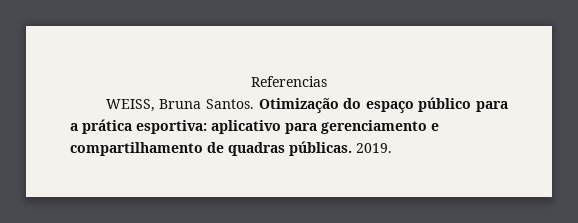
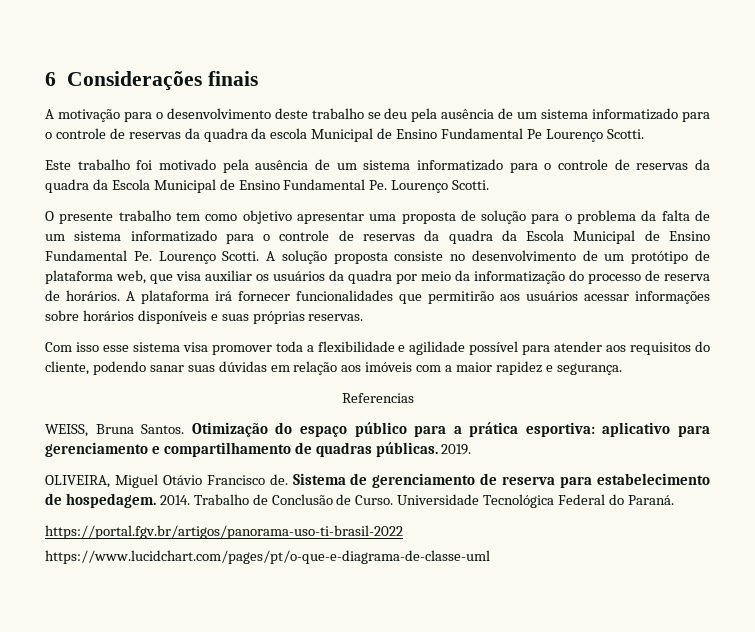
+ 6 Considerações finais
+ A motivação para o desenvolvimento deste trabalho se deu pela ausência de um sistema informatizado para o controle de reservas da quadra da escola Municipal de Ensino Fundamental Pe Lourenço Scotti.
+ Este trabalho foi motivado pela ausência de um sistema informatizado para o controle de reservas da quadra da Escola Municipal de Ensino Fundamental Pe. Lourenço Scotti.
+ O presente trabalho tem como objetivo apresentar uma proposta de solução para o problema da falta de um sistema informatizado para o controle de reservas da quadra da Escola Municipal de Ensino Fundamental Pe. Lourenço Scotti. A solução proposta consiste no desenvolvimento de um protótipo de plataforma web, que visa auxiliar os usuários da quadra por meio da informatização do processo de reserva de horários. A plataforma irá fornecer funcionalidades que permitirão aos usuários acessar informações sobre horários disponíveis e suas próprias reservas.
+ Com isso esse sistema visa promover toda a flexibilidade e agilidade possível para atender aos requisitos do cliente, podendo sanar suas dúvidas em relação aos imóveis com a maior rapidez e segurança.
+ OLIVEIRA, Miguel Otávio Francisco de. Sistema de gerenciamento de reserva para estabelecimento de hospedagem. 2014. Trabalho de Conclusão de Curso. Universidade Tecnológica Federal do Paraná.
+ https://portal.fgv.br/artigos/panorama-uso-ti-brasil-2022
+ https://www.lucidchart.com/pages/pt/o-que-e-diagrama-de-classe-uml

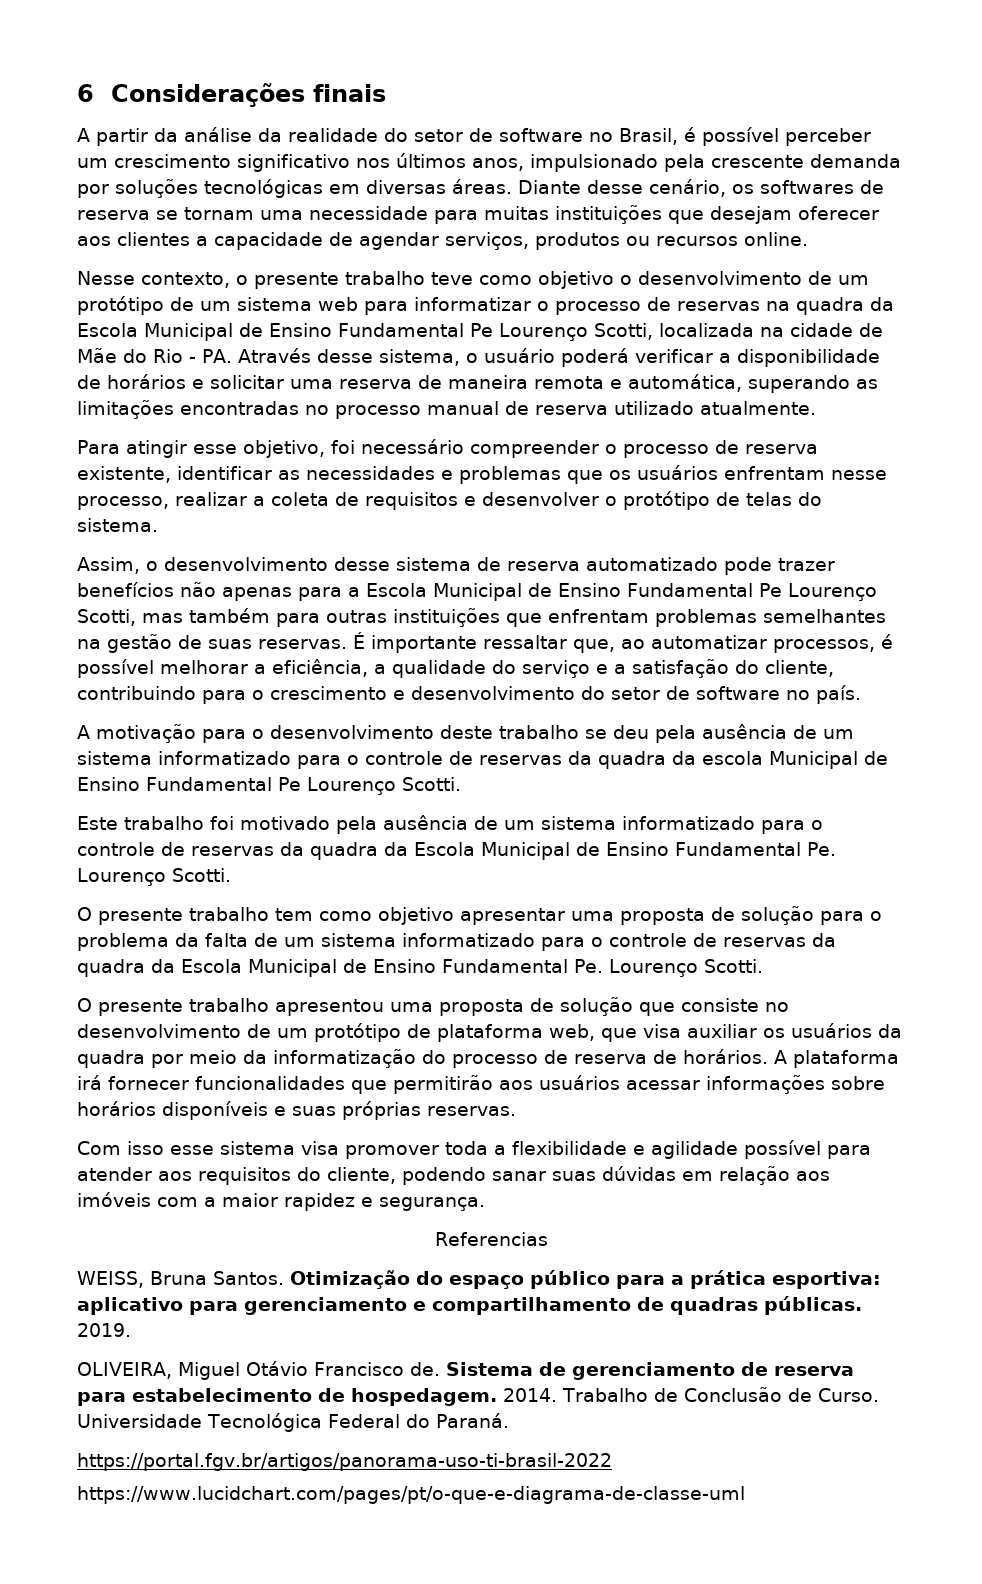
+ A partir da análise da realidade do setor de software no Brasil, é possível perceber um crescimento significativo nos últimos anos, impulsionado pela crescente demanda por soluções tecnológicas em diversas áreas. Diante desse cenário, os softwares de reserva se tornam uma necessidade para muitas instituições que desejam oferecer aos clientes a capacidade de agendar serviços, produtos ou recursos online.
+ Nesse contexto, o presente trabalho teve como objetivo o desenvolvimento de um protótipo de um sistema web para informatizar o processo de reservas na quadra da Escola Municipal de Ensino Fundamental Pe Lourenço Scotti, localizada na cidade de Mãe do Rio - PA. Através desse sistema, o usuário poderá verificar a disponibilidade de horários e solicitar uma reserva de maneira remota e automática, superando as limitações encontradas no processo manual de reserva utilizado atualmente.
+ Para atingir esse objetivo, foi necessário compreender o processo de reserva existente, identificar as necessidades e problemas que os usuários enfrentam nesse processo, realizar a coleta de requisitos e desenvolver o protótipo de telas do sistema.
+ Assim, o desenvolvimento desse sistema de reserva automatizado pode trazer benefícios não apenas para a Escola Municipal de Ensino Fundamental Pe Lourenço Scotti, mas também para outras instituições que enfrentam problemas semelhantes na gestão de suas reservas. É importante ressaltar que, ao automatizar processos, é possível melhorar a eficiência, a qualidade do serviço e a satisfação do cliente, contribuindo para o crescimento e desenvolvimento do setor de software no país.
- O presente trabalho tem como objetivo apresentar uma proposta de solução para o problema da falta de um sistema informatizado para o controle de reservas da quadra da Escola Municipal de Ensino Fundamental Pe. Lourenço Scotti. A solução proposta consiste no desenvolvimento de um protótipo de plataforma web, que visa auxiliar os usuários da quadra por meio da informatização do processo de reserva de horários.
+ O presente trabalho tem como objetivo apresentar uma proposta de solução para o problema da falta de um sistema informatizado para o controle de reservas da quadra da Escola Municipal de Ensino Fundamental Pe. Lourenço Scotti.
+ O presente trabalho apresentou uma proposta de solução que consiste no desenvolvimento de um protótipo de plataforma web, que visa auxiliar os usuários da quadra por meio da informatização do processo de reserva de horários.

